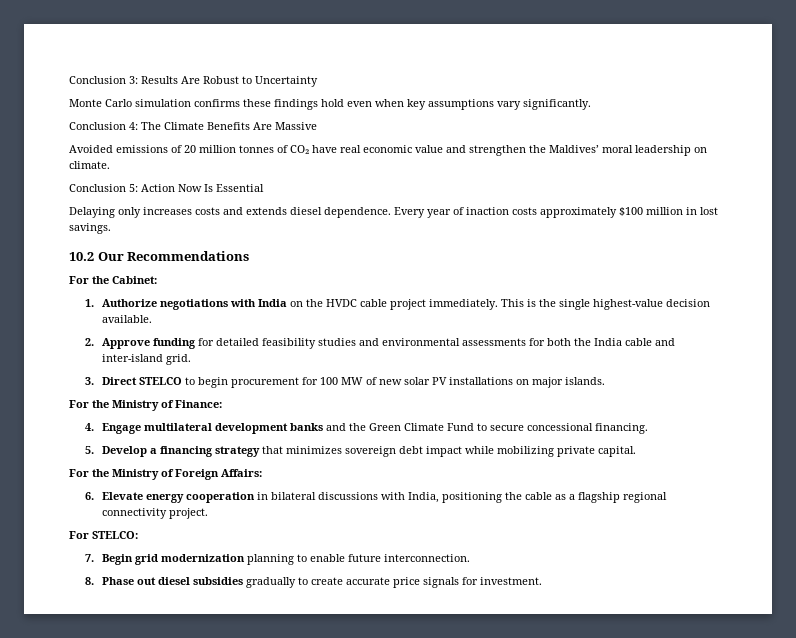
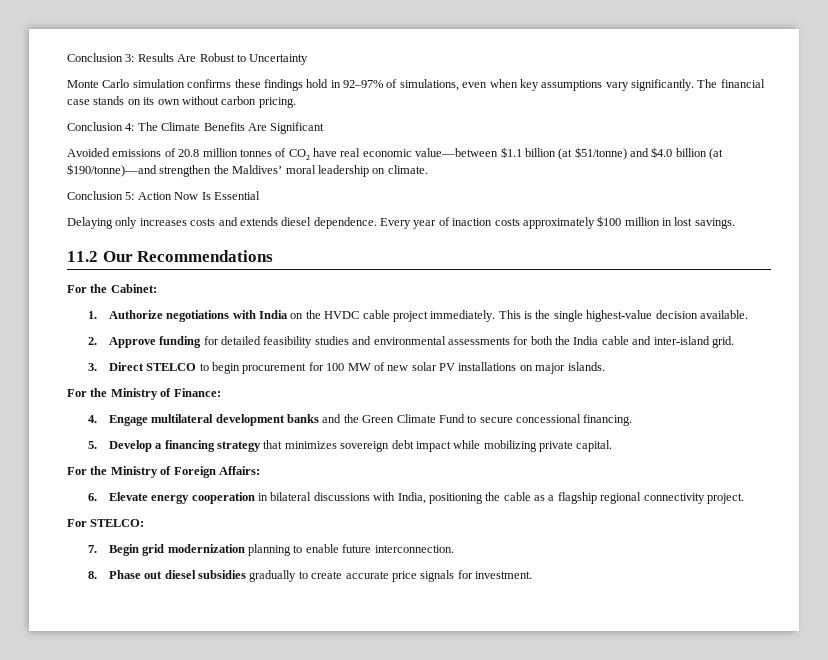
- Monte Carlo simulation confirms these findings hold even when key assumptions vary significantly.
+ Monte Carlo simulation confirms these findings hold in 92–97% of simulations, even when key assumptions vary significantly. The financial case stands on its own without carbon pricing.
- Conclusion 4: The Climate Benefits Are Massive
+ Conclusion 4: The Climate Benefits Are Significant
- Avoided emissions of 20 million tonnes of CO₂ have real economic value and strengthen the Maldives’ moral leadership on climate.
+ Avoided emissions of 20.8 million tonnes of CO₂ have real economic value—between $1.1 billion (at $51/tonne) and $4.0 billion (at $190/tonne)—and strengthen the Maldives’ moral leadership on climate.
- 10.2 Our Recommendations
+ 11.2 Our Recommendations

